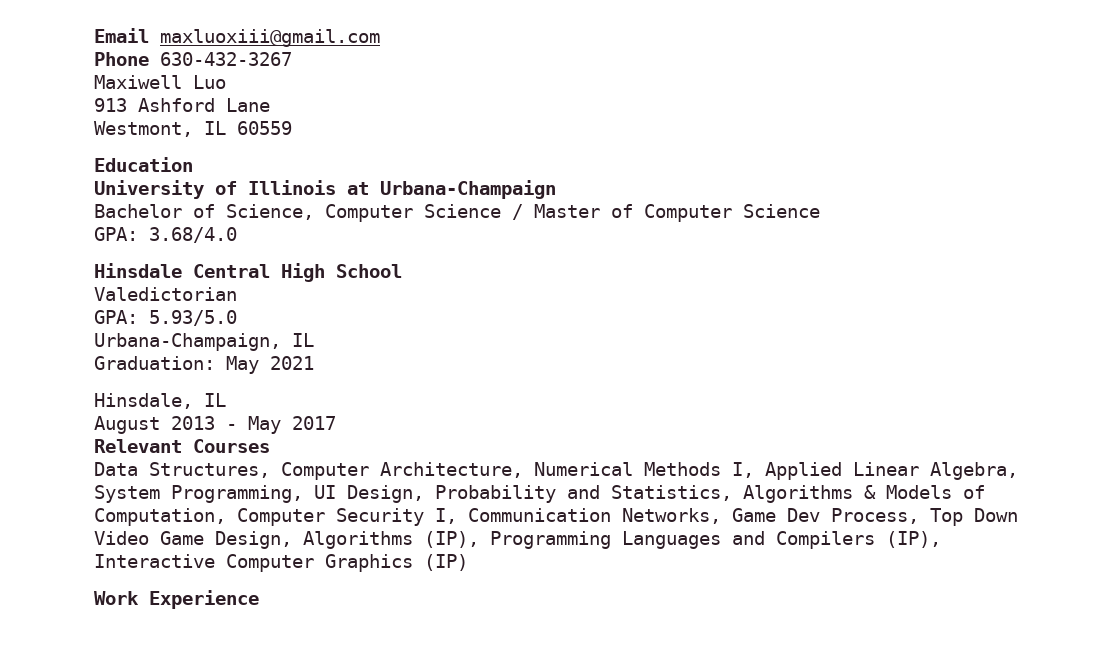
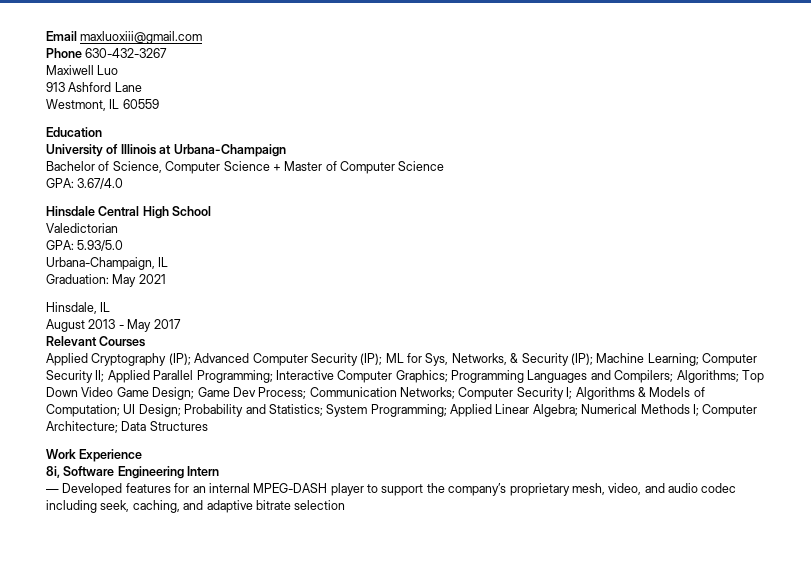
- Bachelor of Science, Computer Science / Master of Computer Science
+ Bachelor of Science, Computer Science + Master of Computer Science
- GPA: 3.68/4.0
+ GPA: 3.67/4.0
- Data Structures, Computer Architecture, Numerical Methods I, Applied Linear Algebra, System Programming, UI Design, Probability and Statistics, Algorithms & Models of Computation, Computer Security I, Communication Networks, Game Dev Process, Top Down Video Game Design, Algorithms (IP), Programming Languages and Compilers (IP), Interactive Computer Graphics (IP)
+ Applied Cryptography (IP); Advanced Computer Security (IP); ML for Sys, Networks, & Security (IP); Machine Learning; Computer Security II; Applied Parallel Programming; Interactive Computer Graphics; Programming Languages and Compilers; Algorithms; Top Down Video Game Design; Game Dev Process; Communication Networks; Computer Security I; Algorithms & Models of Computation; UI Design; Probability and Statistics; System Programming; Applied Linear Algebra; Numerical Methods I; Computer Architecture; Data Structures
  Work Experience
+ 8i, Software Engineering Intern
+ — Developed features for an internal MPEG-DASH player to support the company’s proprietary mesh, video, and audio codec including seek, caching, and adaptive bitrate selection

